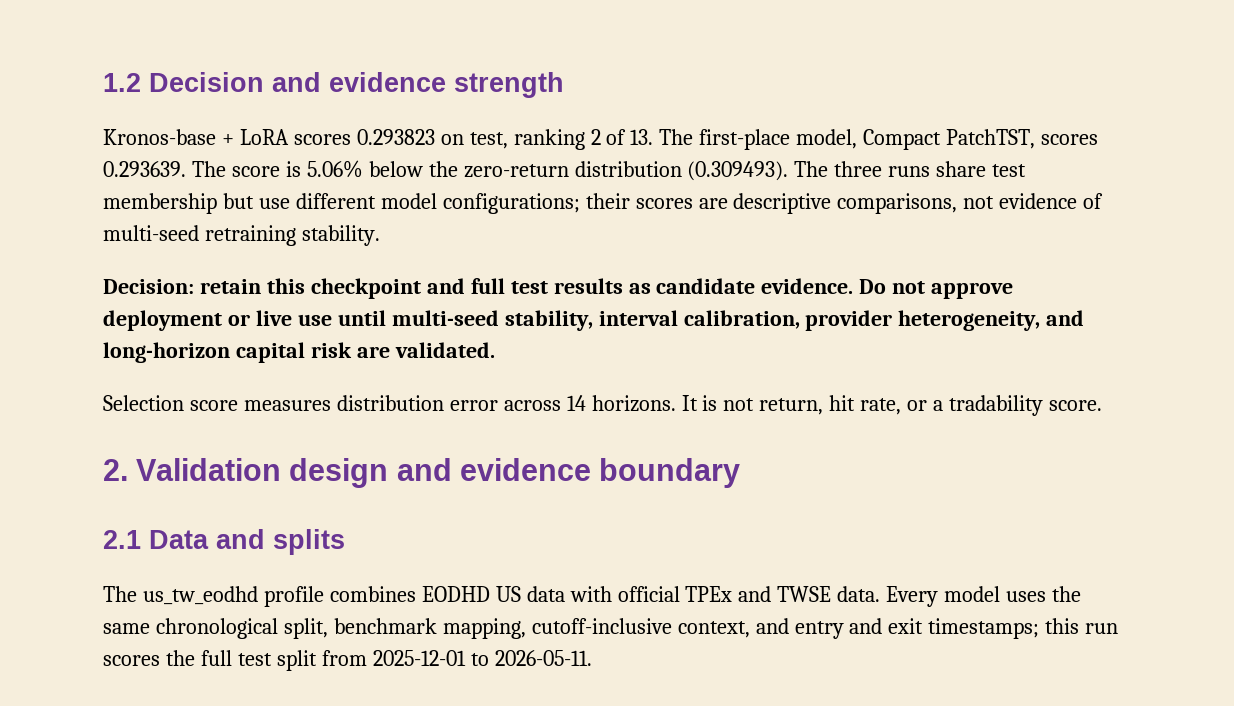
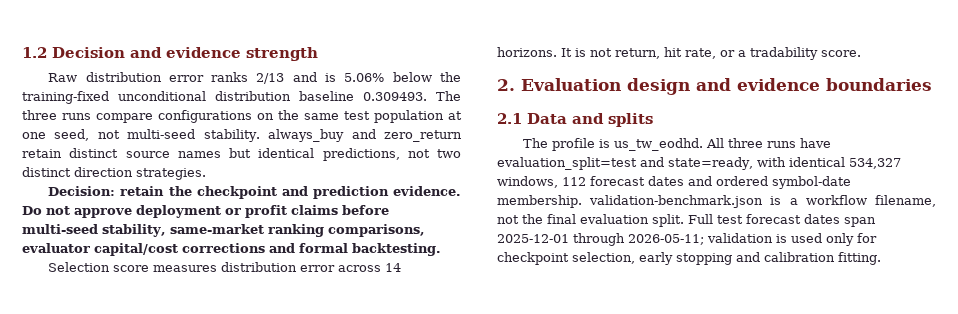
- Kronos-base + LoRA scores 0.293823 on test, ranking 2 of 13. The first-place model, Compact PatchTST, scores 0.293639. The score is 5.06% below the zero-return distribution (0.309493). The three runs share test membership but use different model configurations; their scores are descriptive comparisons, not evidence of multi-seed retraining stability.
+ Raw distribution error ranks 2/13 and is 5.06% below the training-fixed unconditional distribution baseline 0.309493. The three runs compare configurations on the same test population at one seed, not multi-seed stability. always_buy and zero_return retain distinct source names but identical predictions, not two distinct direction strategies.
- Decision: retain this checkpoint and full test results as candidate evidence.
+ Decision: retain the checkpoint and prediction evidence.
- Do not approve deployment or live use until multi-seed stability, interval calibration, provider heterogeneity, and long-horizon capital risk are validated.
+ Do not approve deployment or profit claims before multi-seed stability, same-market ranking comparisons, evaluator capital/cost corrections and formal backtesting.
- 2. Validation design and evidence boundary
+ 2. Evaluation design and evidence boundaries
- The us_tw_eodhd profile combines EODHD US data with official TPEx and TWSE data. Every model uses the same chronological split, benchmark mapping, cutoff-inclusive context, and entry and exit timestamps; this run scores the full test split from 2025-12-01 to 2026-05-11.
+ The profile is us_tw_eodhd. All three runs have evaluation_split=test and state=ready, with identical 534,327 windows, 112 forecast dates and ordered symbol-date membership. validation-benchmark.json is a workflow filename, not the final evaluation split. Full test forecast dates span 2025-12-01 through 2026-05-11; validation is used only for checkpoint selection, early stopping and calibration fitting.

